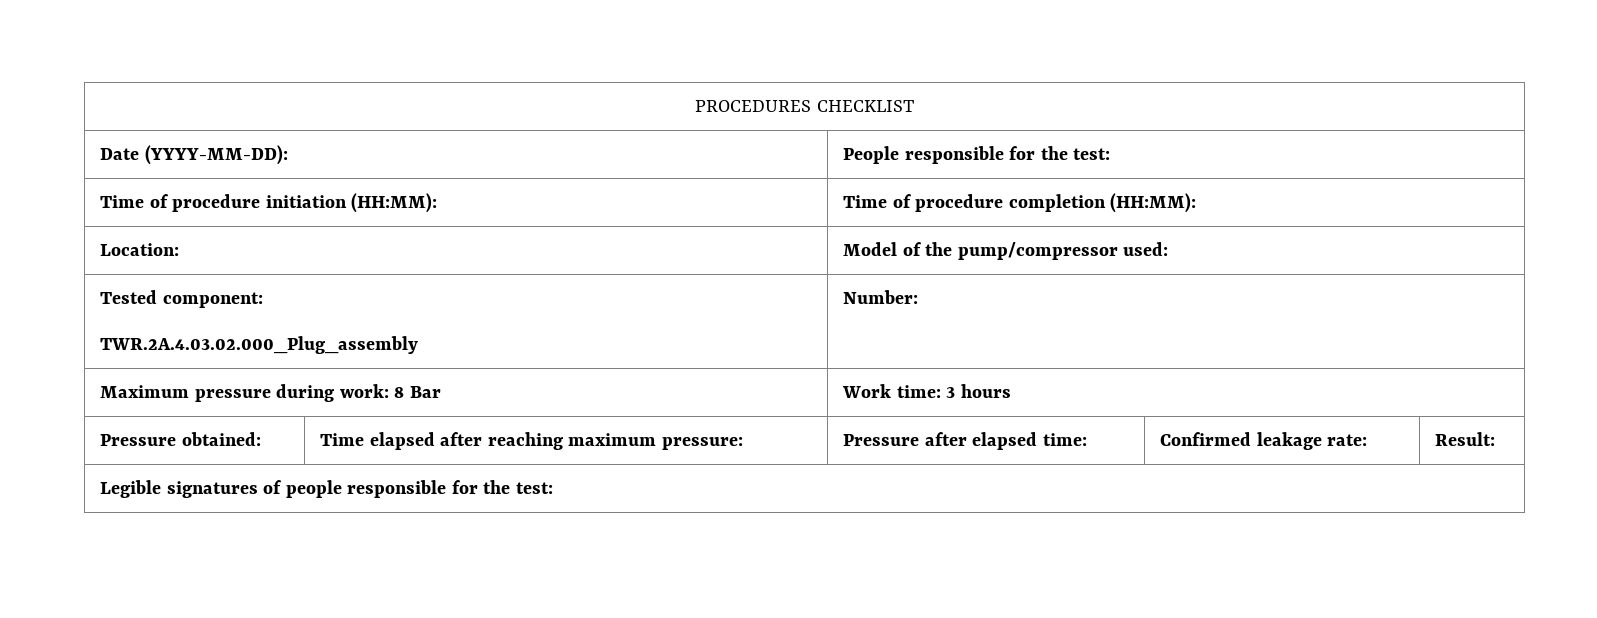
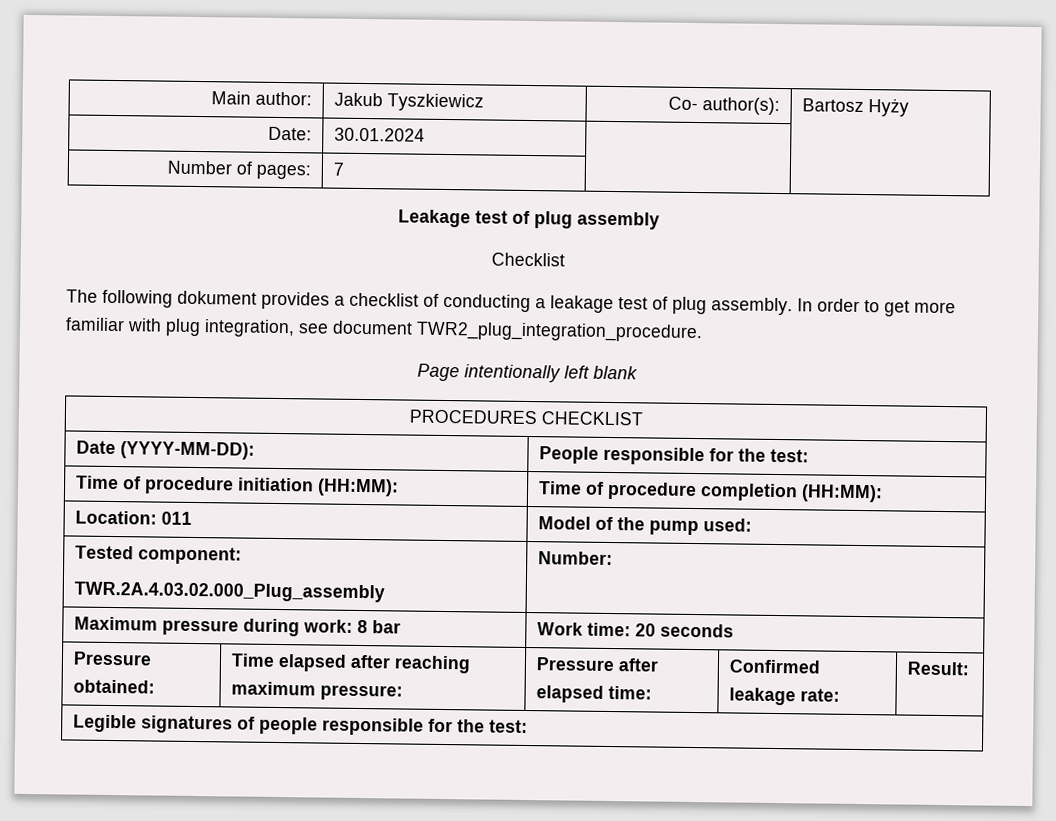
+ Main author: | Jakub Tyszkiewicz | Co- author(s): | Bartosz Hyży
+ Date: | 30.01.2024 | |
+ Number of pages: | 7 | |
+ Leakage test of plug assembly
+ Checklist
+ The following dokument provides a checklist of conducting a leakage test of plug assembly. In order to get more familiar with plug integration, see document TWR2_plug_integration_procedure.
+ Page intentionally left blank
- Location: | Model of the pump/compressor used:
+ Location: 011 | Model of the pump used:
- Maximum pressure during work: 8 Bar | Work time: 3 hours
+ Maximum pressure during work: 8 bar | Work time: 20 seconds

